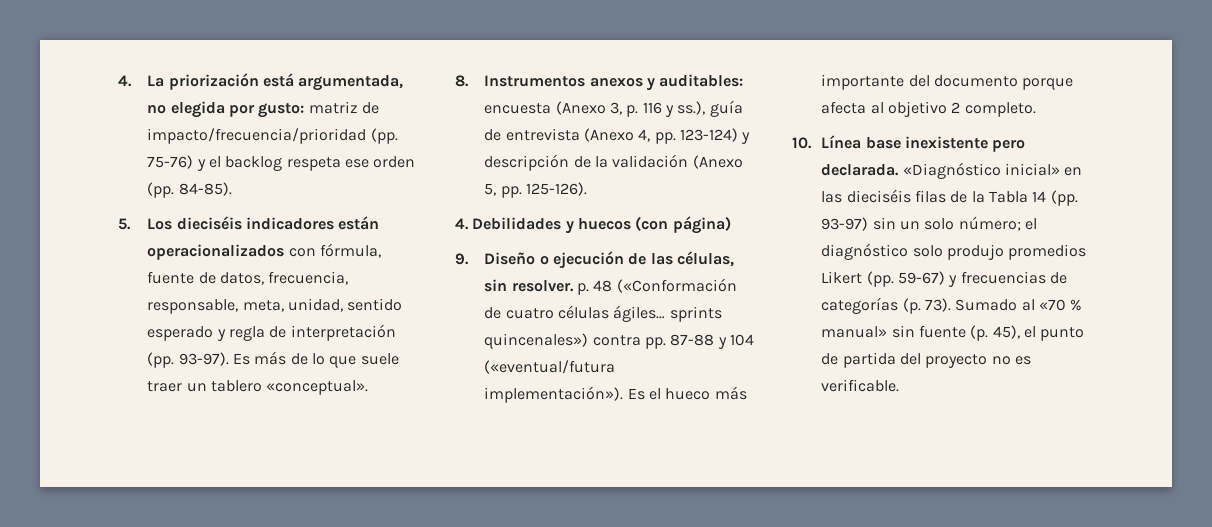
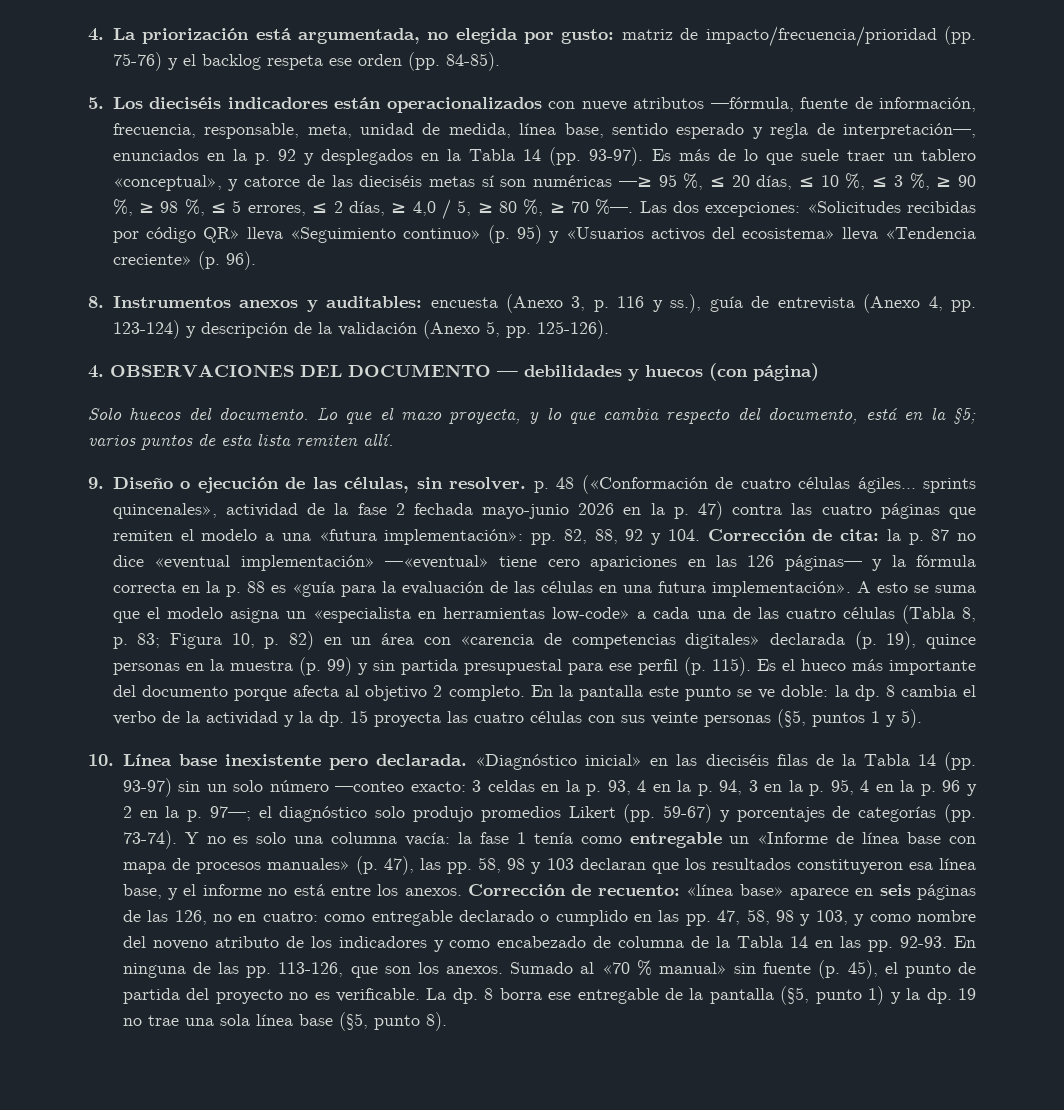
- 5. Los dieciséis indicadores están operacionalizados con fórmula, fuente de datos, frecuencia, responsable, meta, unidad, sentido esperado y regla de interpretación (pp. 93-97).
+ 5. Los dieciséis indicadores están operacionalizados con nueve atributos —fórmula, fuente de información, frecuencia, responsable, meta, unidad de medida, línea base, sentido esperado y regla de interpretación—, enunciados en la p. 92 y desplegados en la Tabla 14 (pp. 93-97).
- Es más de lo que suele traer un tablero «conceptual».
+ Es más de lo que suele traer un tablero «conceptual», y catorce de las dieciséis metas sí son numéricas —≥ 95 %, ≤ 20 días, ≤ 10 %, ≤ 3 %, ≥ 90 %, ≥ 98 %, ≤ 5 errores, ≤ 2 días, ≥ 4,0 / 5, ≥ 80 %, ≥ 70 %—. Las dos excepciones: «Solicitudes recibidas por código QR» lleva «Seguimiento continuo» (p. 95) y «Usuarios activos del ecosistema» lleva «Tendencia creciente» (p. 96).
- 4. Debilidades y huecos (con página)
+ 4. OBSERVACIONES DEL DOCUMENTO — debilidades y huecos (con página)
+ Solo huecos del documento. Lo que el mazo proyecta, y lo que cambia respecto del documento, está en la §5; varios puntos de esta lista remiten allí.
- 9. Diseño o ejecución de las células, sin resolver. p. 48 («Conformación de cuatro células ágiles… sprints quincenales») contra pp. 87-88 y 104 («eventual/futura implementación»).
+ 9. Diseño o ejecución de las células, sin resolver. p. 48 («Conformación de cuatro células ágiles… sprints quincenales», actividad de la fase 2 fechada mayo-junio 2026 en la p. 47) contra las cuatro páginas que remiten el modelo a una «futura implementación»: pp. 82, 88, 92 y 104. Corrección de cita: la p. 87 no dice «eventual implementación» —«eventual» tiene cero apariciones en las 126 páginas— y la fórmula correcta en la p. 88 es «guía para la evaluación de las células en una futura implementación». A esto se suma que el modelo asigna un «especialista en herramientas low-code» a cada una de las cuatro células (Tabla 8, p. 83; Figura 10, p. 82) en un área con «carencia de competencias digitales» declarada (p. 19), quince personas en la muestra (p. 99) y sin partida presupuestal para ese perfil (p. 115).
+ En la pantalla este punto se ve doble: la dp. 8 cambia el verbo de la actividad y la dp. 15 proyecta las cuatro células con sus veinte personas (§5, puntos 1 y 5).
- «Diagnóstico inicial» en las dieciséis filas de la Tabla 14 (pp. 93-97) sin un solo número; el diagnóstico solo produjo promedios Likert (pp. 59-67) y frecuencias de categorías (p. 73).
+ «Diagnóstico inicial» en las dieciséis filas de la Tabla 14 (pp. 93-97) sin un solo número —conteo exacto: 3 celdas en la p. 93, 4 en la p. 94, 3 en la p. 95, 4 en la p. 96 y 2 en la p. 97—; el diagnóstico solo produjo promedios Likert (pp. 59-67) y porcentajes de categorías (pp. 73-74). Y no es solo una columna vacía: la fase 1 tenía como entregable un «Informe de línea base con mapa de procesos manuales» (p. 47), las pp. 58, 98 y 103 declaran que los resultados constituyeron esa línea base, y el informe no está entre los anexos. Corrección de recuento: «línea base» aparece en seis páginas de las 126, no en cuatro: como entregable declarado o cumplido en las pp. 47, 58, 98 y 103, y como nombre del noveno atributo de los indicadores y como encabezado de columna de la Tabla 14 en las pp. 92-93. En ninguna de las pp. 113-126, que son los anexos.
+ La dp. 8 borra ese entregable de la pantalla (§5, punto 1) y la dp. 19 no trae una sola línea base (§5, punto 8).

